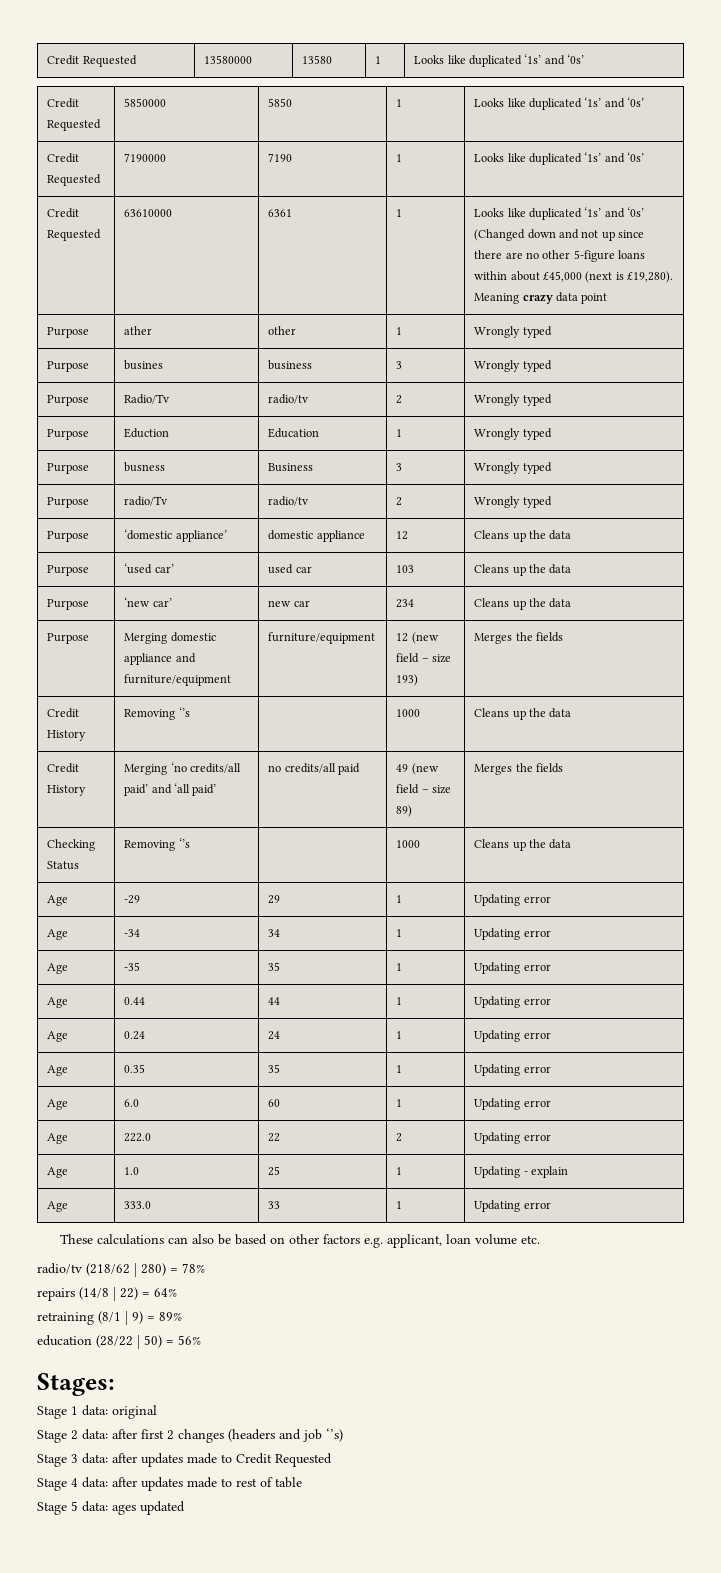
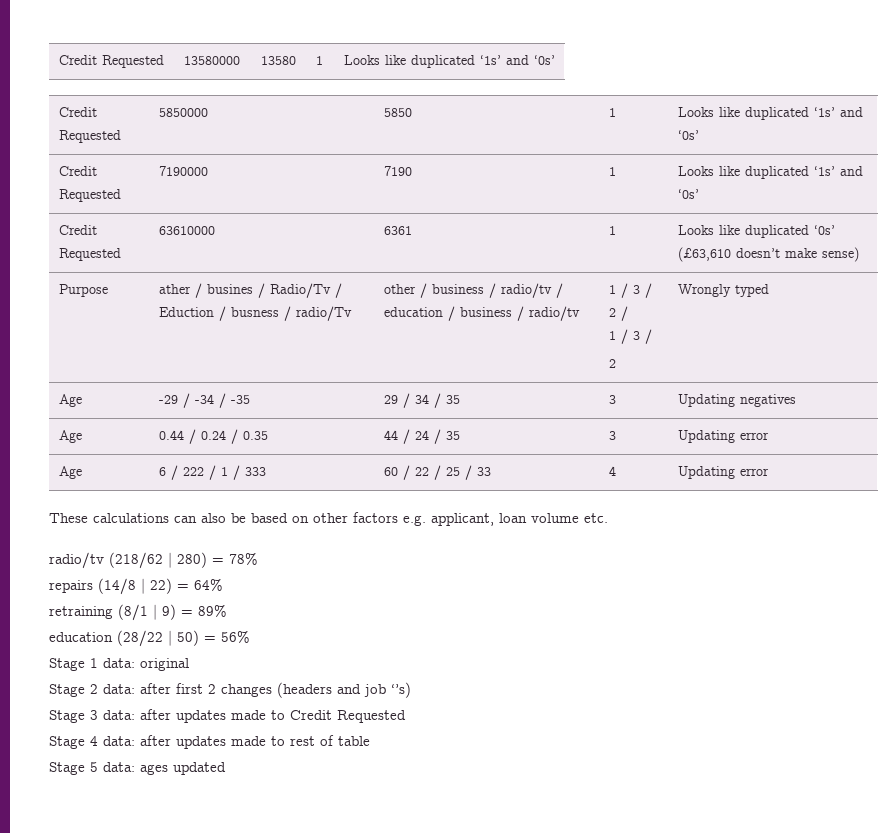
- Credit Requested | 63610000 | 6361 | 1 | Looks like duplicated ‘1s’ and ‘0s’ (Changed down and not up since there are no other 5-figure loans within about £45,000 (next is £19,280). Meaning crazy data point
- Purpose | ather | other | 1 | Wrongly typed
- Purpose | busines | business | 3 | Wrongly typed
- Purpose | Radio/Tv | radio/tv | 2 | Wrongly typed
- Purpose | Eduction | Education | 1 | Wrongly typed
- Purpose | busness | Business | 3 | Wrongly typed
- Purpose | radio/Tv | radio/tv | 2 | Wrongly typed
- Purpose | ‘domestic appliance’ | domestic appliance | 12 | Cleans up the data
- Purpose | ‘used car’ | used car | 103 | Cleans up the data
- Purpose | ‘new car’ | new car | 234 | Cleans up the data
- Purpose | Merging domestic appliance and furniture/equipment | furniture/equipment | 12 (new field – size 193) | Merges the fields
- Credit History | Removing ‘’s | | 1000 | Cleans up the data
- Credit History | Merging ‘no credits/all paid’ and ‘all paid’ | no credits/all paid | 49 (new field – size 89) | Merges the fields
- Checking Status | Removing ‘’s | | 1000 | Cleans up the data
- Age | -29 | 29 | 1 | Updating error
- Age | -34 | 34 | 1 | Updating error
- Age | -35 | 35 | 1 | Updating error
- Age | 0.44 | 44 | 1 | Updating error
- Age | 0.24 | 24 | 1 | Updating error
- Age | 0.35 | 35 | 1 | Updating error
- Age | 6.0 | 60 | 1 | Updating error
- Age | 222.0 | 22 | 2 | Updating error
- Age | 1.0 | 25 | 1 | Updating - explain
- Age | 333.0 | 33 | 1 | Updating error
+ Credit Requested | 63610000 | 6361 | 1 | Looks like duplicated ‘0s’ (£63,610 doesn’t make sense)
+ Purpose | ather / busines / Radio/Tv / Eduction / busness / radio/Tv | other / business / radio/tv / education / business / radio/tv | 1 / 3 / 2 /
+ 1 / 3 /
+ 2 | Wrongly typed
+ Age | -29 / -34 / -35 | 29 / 34 / 35 | 3 | Updating negatives
+ Age | 0.44 / 0.24 / 0.35 | 44 / 24 / 35 | 3 | Updating error
+ Age | 6 / 222 / 1 / 333 | 60 / 22 / 25 / 33 | 4 | Updating error
- Stages:

